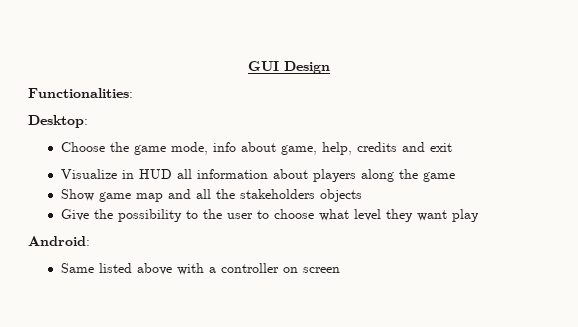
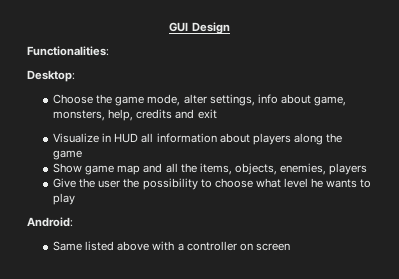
- Choose the game mode, info about game, help, credits and exit
+ Choose the game mode, alter settings, info about game, monsters, help, credits and exit
- Show game map and all the stakeholders objects
- Give the possibility to the user to choose what level they want play
+ Show game map and all the items, objects, enemies, players
+ Give the user the possibility to choose what level he wants to play

